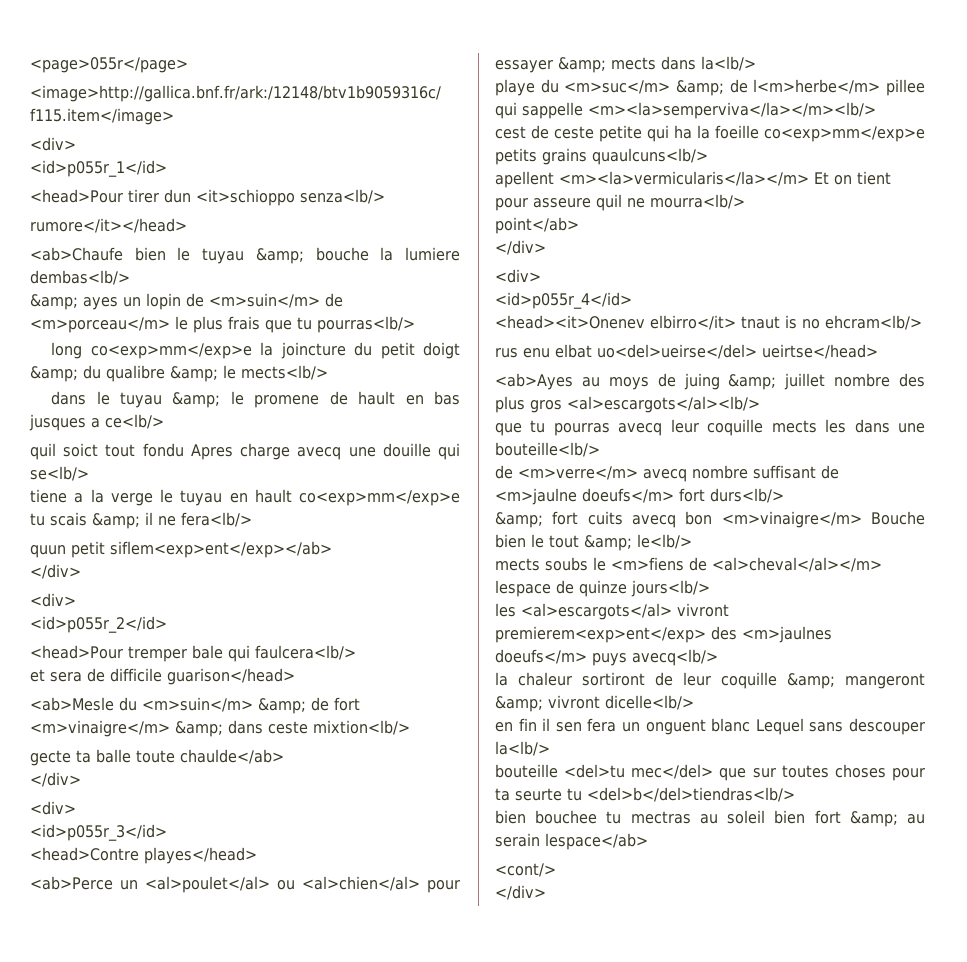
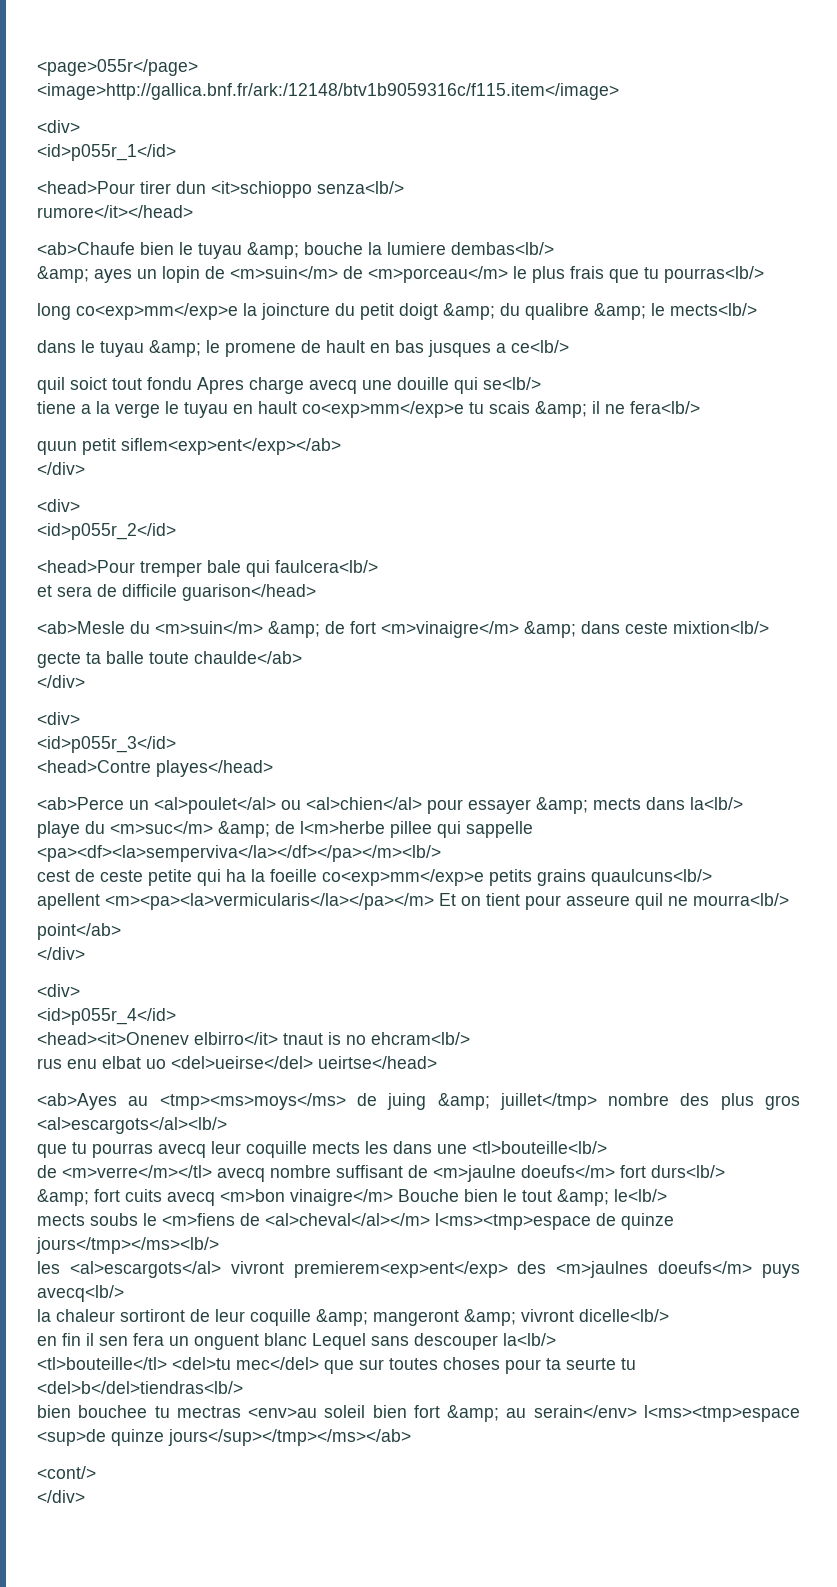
- playe du <m>suc</m> &amp; de l<m>herbe</m> pillee qui sappelle <m><la>semperviva</la></m><lb/>
+ playe du <m>suc</m> &amp; de l<m>herbe pillee qui sappelle <pa><df><la>semperviva</la></df></pa></m><lb/>
- apellent <m><la>vermicularis</la></m> Et on tient pour asseure quil ne mourra<lb/>
+ apellent <m><pa><la>vermicularis</la></pa></m> Et on tient pour asseure quil ne mourra<lb/>
- rus enu elbat uo<del>ueirse</del> ueirtse</head>
+ rus enu elbat uo <del>ueirse</del> ueirtse</head>
- <ab>Ayes au moys de juing &amp; juillet nombre des plus gros <al>escargots</al><lb/>
+ <ab>Ayes au <tmp><ms>moys</ms> de juing &amp; juillet</tmp> nombre des plus gros <al>escargots</al><lb/>
- que tu pourras avecq leur coquille mects les dans une bouteille<lb/>
- de <m>verre</m> avecq nombre suffisant de <m>jaulne doeufs</m> fort durs<lb/>
+ que tu pourras avecq leur coquille mects les dans une <tl>bouteille<lb/>
+ de <m>verre</m></tl> avecq nombre suffisant de <m>jaulne doeufs</m> fort durs<lb/>
- &amp; fort cuits avecq bon <m>vinaigre</m> Bouche bien le tout &amp; le<lb/>
+ &amp; fort cuits avecq <m>bon vinaigre</m> Bouche bien le tout &amp; le<lb/>
- mects soubs le <m>fiens de <al>cheval</al></m> lespace de quinze jours<lb/>
+ mects soubs le <m>fiens de <al>cheval</al></m> l<ms><tmp>espace de quinze jours</tmp></ms><lb/>
- bouteille <del>tu mec</del> que sur toutes choses pour ta seurte tu <del>b</del>tiendras<lb/>
+ <tl>bouteille</tl> <del>tu mec</del> que sur toutes choses pour ta seurte tu <del>b</del>tiendras<lb/>
- bien bouchee tu mectras au soleil bien fort &amp; au serain lespace</ab>
+ bien bouchee tu mectras <env>au soleil bien fort &amp; au serain</env> l<ms><tmp>espace <sup>de quinze jours</sup></tmp></ms></ab>

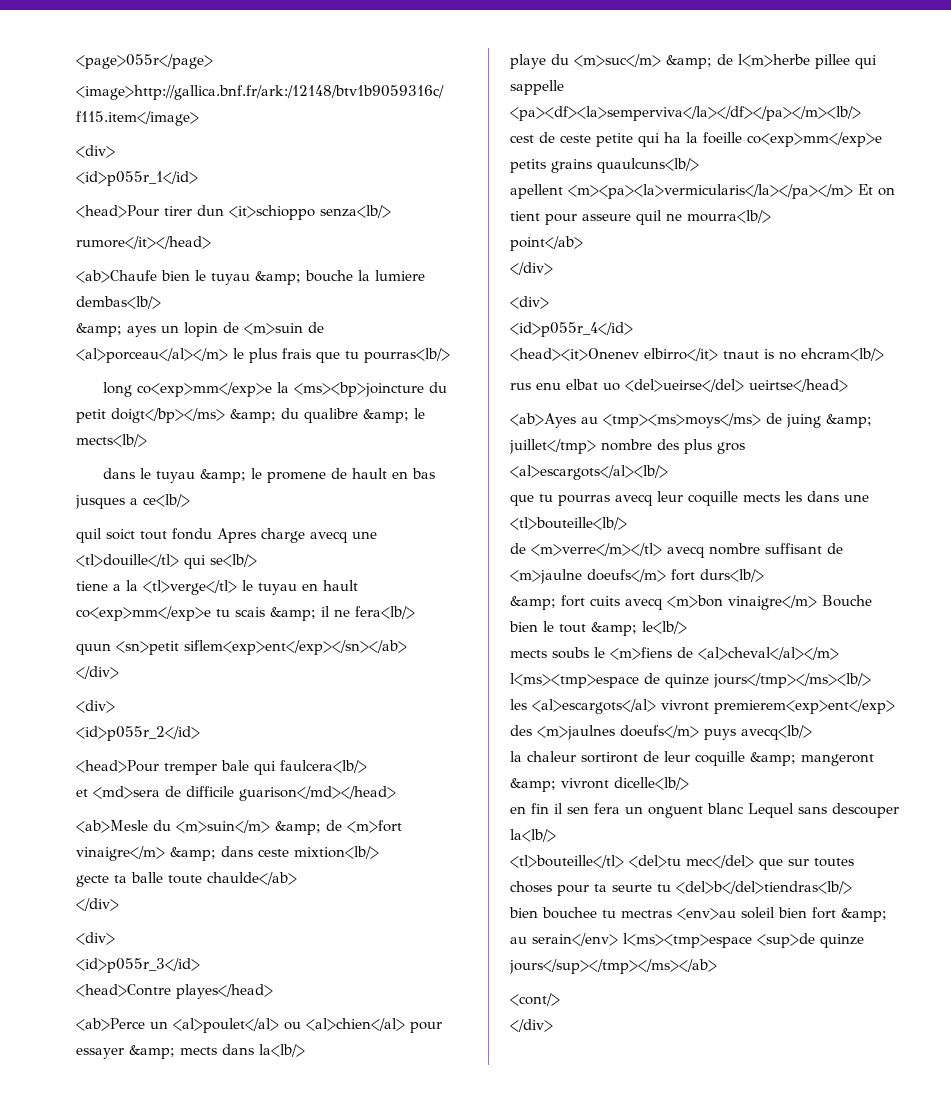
- &amp; ayes un lopin de <m>suin</m> de <m>porceau</m> le plus frais que tu pourras<lb/>
+ &amp; ayes un lopin de <m>suin de <al>porceau</al></m> le plus frais que tu pourras<lb/>
- long co<exp>mm</exp>e la joincture du petit doigt &amp; du qualibre &amp; le mects<lb/>
+ long co<exp>mm</exp>e la <ms><bp>joincture du petit doigt</bp></ms> &amp; du qualibre &amp; le mects<lb/>
- quil soict tout fondu Apres charge avecq une douille qui se<lb/>
+ quil soict tout fondu Apres charge avecq une <tl>douille</tl> qui se<lb/>
- tiene a la verge le tuyau en hault co<exp>mm</exp>e tu scais &amp; il ne fera<lb/>
+ tiene a la <tl>verge</tl> le tuyau en hault co<exp>mm</exp>e tu scais &amp; il ne fera<lb/>
- quun petit siflem<exp>ent</exp></ab>
+ quun <sn>petit siflem<exp>ent</exp></sn></ab>
- et sera de difficile guarison</head>
+ et <md>sera de difficile guarison</md></head>
- <ab>Mesle du <m>suin</m> &amp; de fort <m>vinaigre</m> &amp; dans ceste mixtion<lb/>
+ <ab>Mesle du <m>suin</m> &amp; de <m>fort vinaigre</m> &amp; dans ceste mixtion<lb/>

